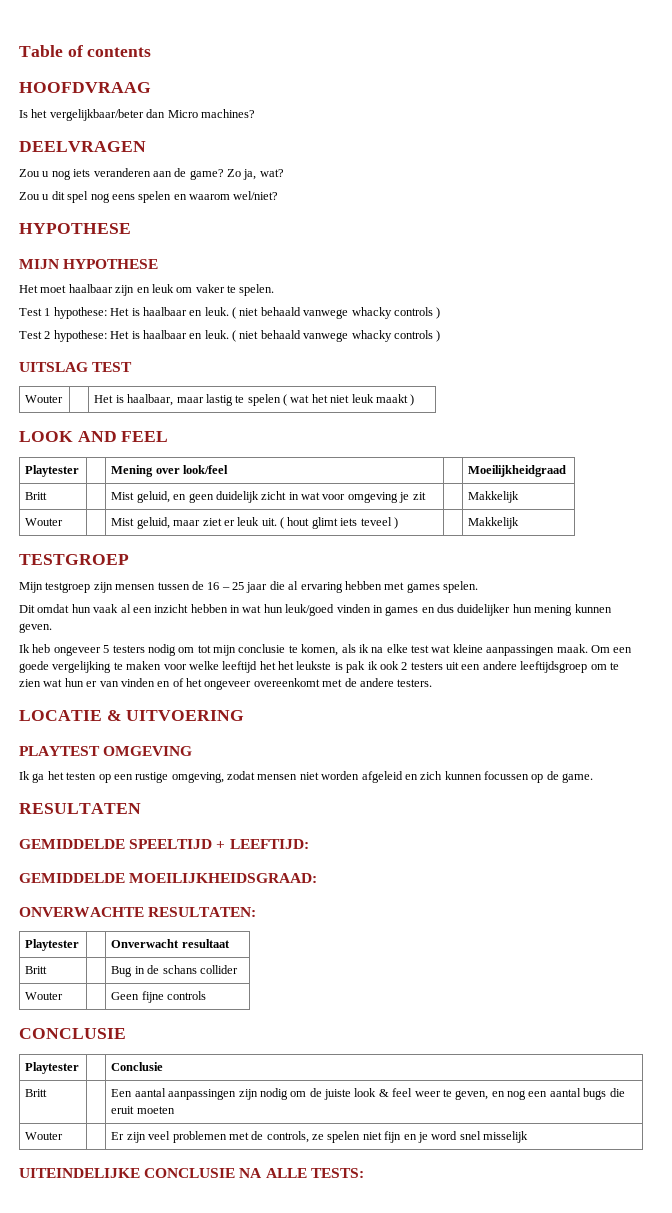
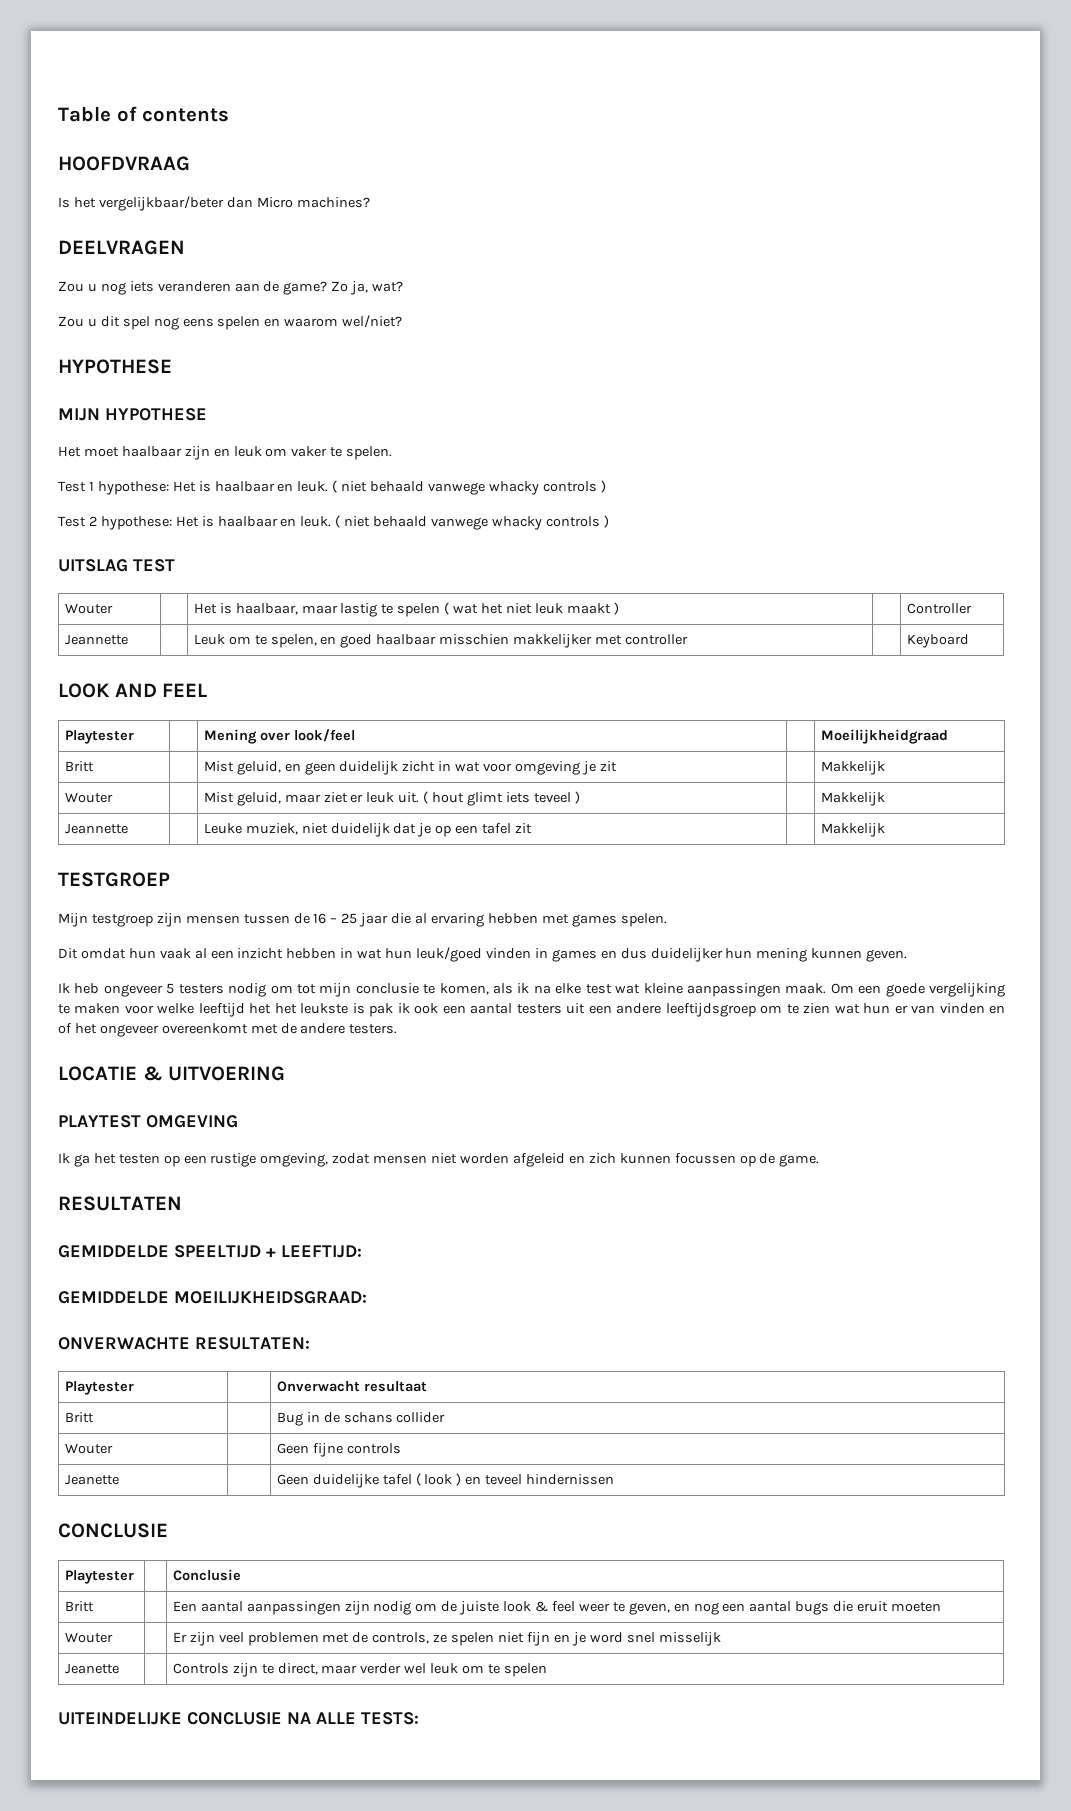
- Wouter | | Het is haalbaar, maar lastig te spelen ( wat het niet leuk maakt )
+ Wouter | | Het is haalbaar, maar lastig te spelen ( wat het niet leuk maakt ) | | Controller
+ Jeannette | | Leuk om te spelen, en goed haalbaar misschien makkelijker met controller | | Keyboard
+ Jeannette | | Leuke muziek, niet duidelijk dat je op een tafel zit | | Makkelijk
- Om een goede vergelijking te maken voor welke leeftijd het het leukste is pak ik ook 2 testers uit een andere leeftijdsgroep om te zien wat hun er van vinden en of het ongeveer overeenkomt met de andere testers.
+ Om een goede vergelijking te maken voor welke leeftijd het het leukste is pak ik ook een aantal testers uit een andere leeftijdsgroep om te zien wat hun er van vinden en of het ongeveer overeenkomt met de andere testers.
+ Jeanette | | Geen duidelijke tafel ( look ) en teveel hindernissen
+ Jeanette | | Controls zijn te direct, maar verder wel leuk om te spelen

